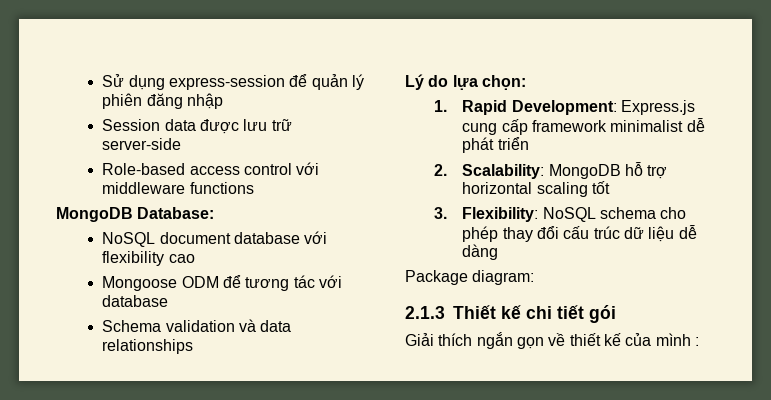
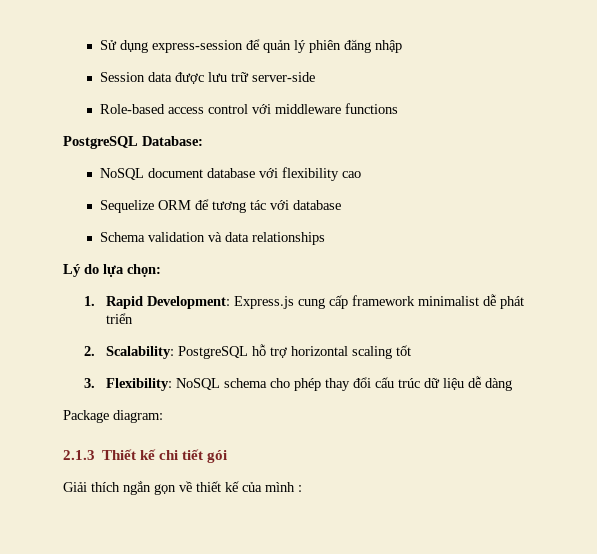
- MongoDB Database:
+ PostgreSQL Database:
- Mongoose ODM để tương tác với database
+ Sequelize ORM để tương tác với database
- 2. Scalability: MongoDB hỗ trợ horizontal scaling tốt
+ 2. Scalability: PostgreSQL hỗ trợ horizontal scaling tốt

